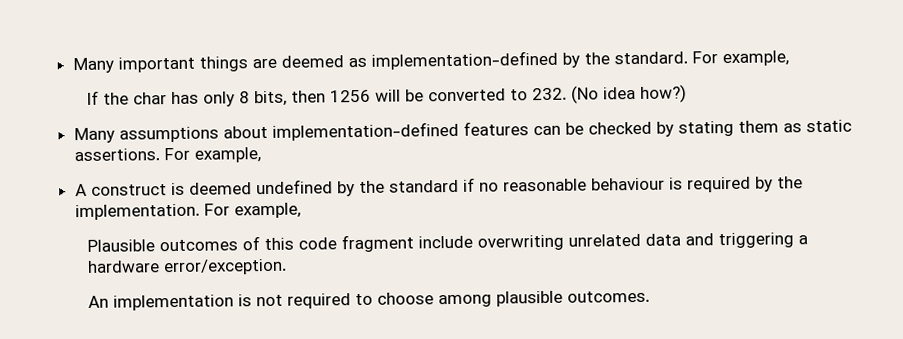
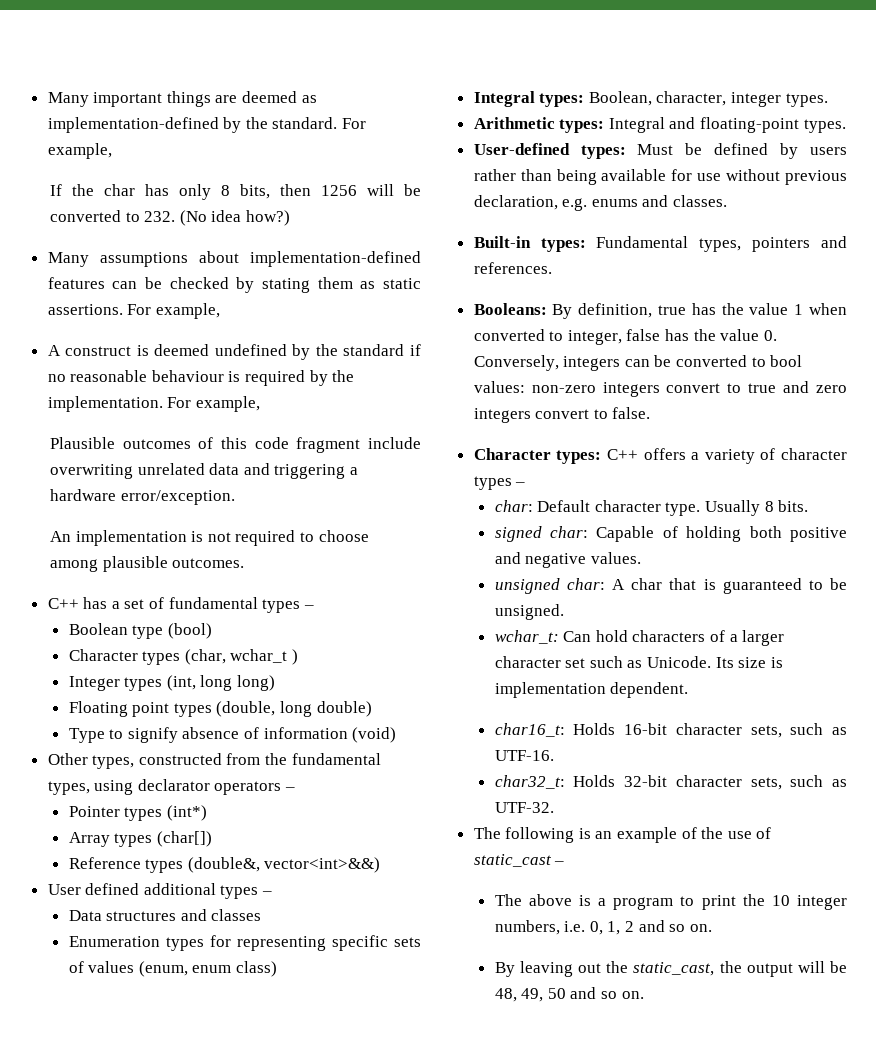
+ C++ has a set of fundamental types –
+ Boolean type (bool)
+ Character types (char, wchar_t )
+ Integer types (int, long long)
+ Floating point types (double, long double)
+ Type to signify absence of information (void)
+ Other types, constructed from the fundamental types, using declarator operators –
+ Pointer types (int*)
+ Array types (char[])
+ Reference types (double&, vector<int>&&)
+ User defined additional types –
+ Data structures and classes
+ Enumeration types for representing specific sets of values (enum, enum class)
+ Integral types: Boolean, character, integer types.
+ Arithmetic types: Integral and floating-point types.
+ User-defined types: Must be defined by users rather than being available for use without previous declaration, e.g. enums and classes.
+ Built-in types: Fundamental types, pointers and references.
+ Booleans: By definition, true has the value 1 when converted to integer, false has the value 0. Conversely, integers can be converted to bool values: non-zero integers convert to true and zero integers convert to false.
+ Character types: C++ offers a variety of character types –
+ char: Default character type. Usually 8 bits.
+ signed char: Capable of holding both positive and negative values.
+ unsigned char: A char that is guaranteed to be unsigned.
+ wchar_t: Can hold characters of a larger character set such as Unicode. Its size is implementation dependent.
+ char16_t: Holds 16-bit character sets, such as UTF-16.
+ char32_t: Holds 32-bit character sets, such as UTF-32.
+ The following is an example of the use of static_cast –
+ The above is a program to print the 10 integer numbers, i.e. 0, 1, 2 and so on.
+ By leaving out the static_cast, the output will be 48, 49, 50 and so on.

